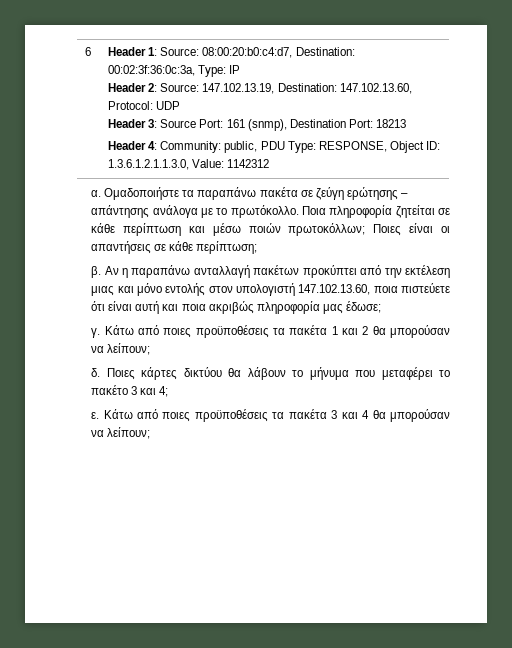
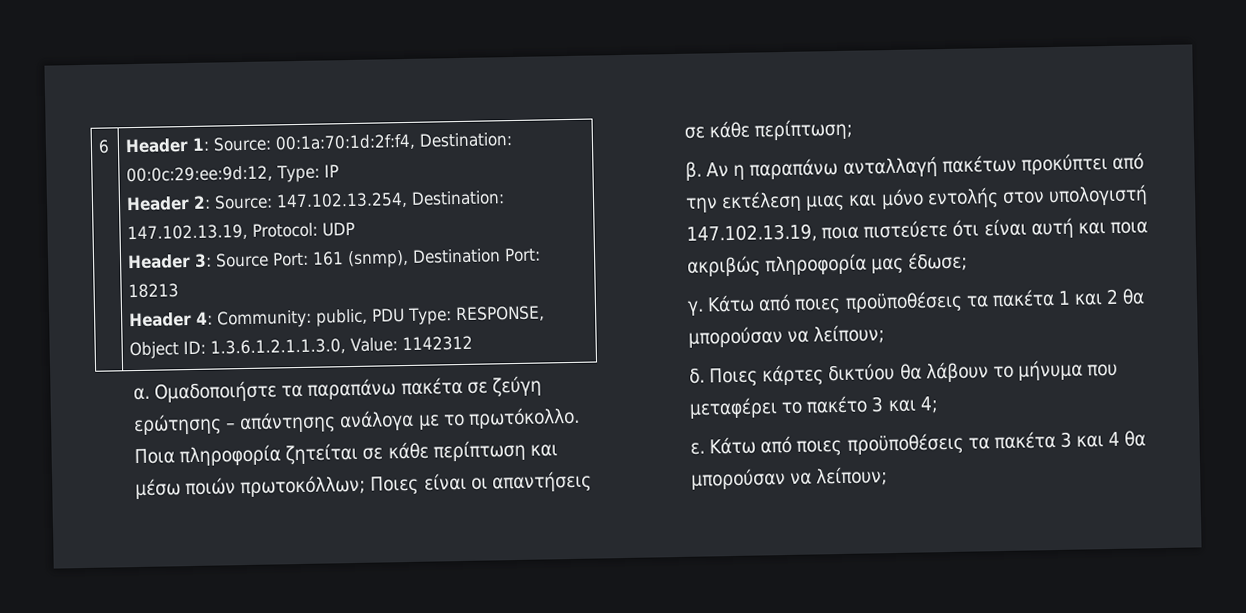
- 6 | Header 1: Source: 08:00:20:b0:c4:d7, Destination: 00:02:3f:36:0c:3a, Type: IP
- Header 2: Source: 147.102.13.19, Destination: 147.102.13.60, Protocol: UDP
+ 6 | Header 1: Source: 00:1a:70:1d:2f:f4, Destination: 00:0c:29:ee:9d:12, Type: IP
+ Header 2: Source: 147.102.13.254, Destination: 147.102.13.19, Protocol: UDP
- Αν η παραπάνω ανταλλαγή πακέτων προκύπτει από την εκτέλεση μιας και μόνο εντολής στον υπολογιστή 147.102.13.60, ποια πιστεύετε ότι είναι αυτή και ποια ακριβώς πληροφορία μας έδωσε;
+ Αν η παραπάνω ανταλλαγή πακέτων προκύπτει από την εκτέλεση μιας και μόνο εντολής στον υπολογιστή 147.102.13.19, ποια πιστεύετε ότι είναι αυτή και ποια ακριβώς πληροφορία μας έδωσε;

